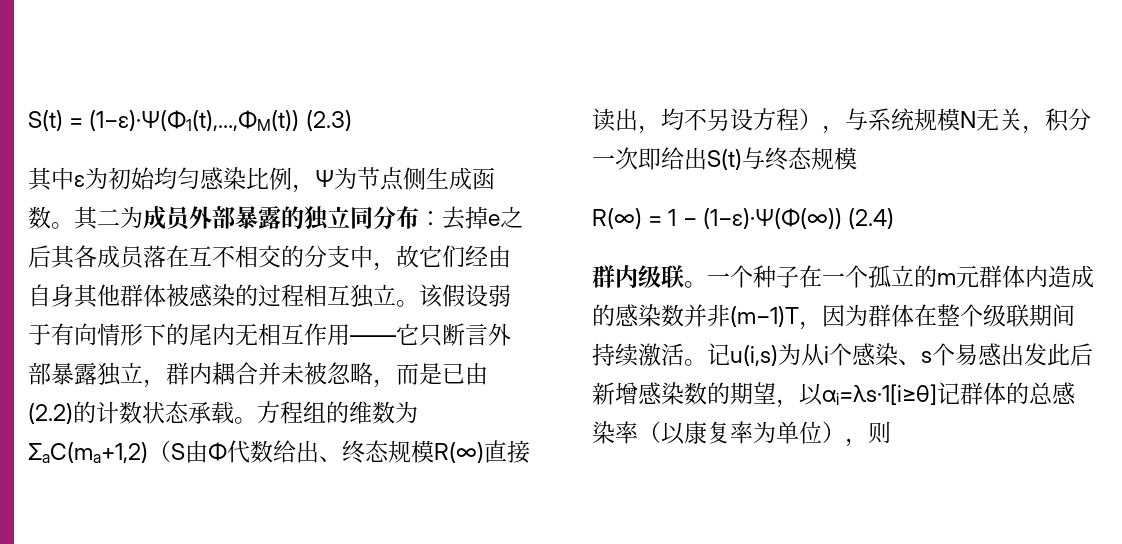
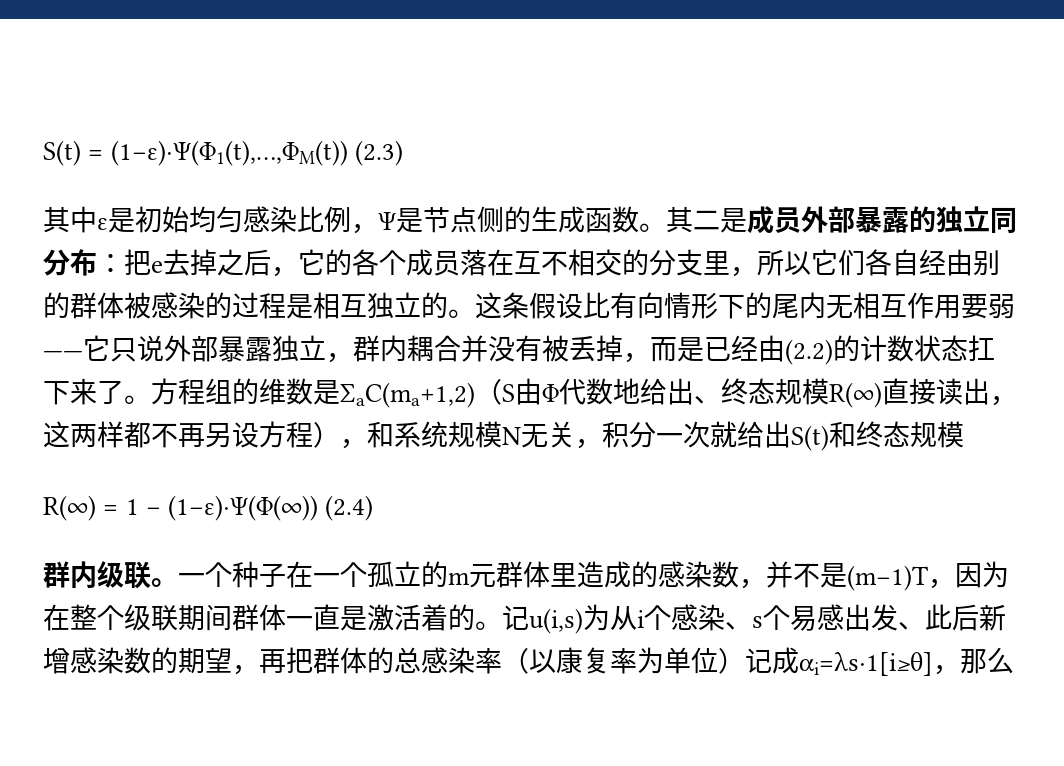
- 其中ε为初始均匀感染比例，Ψ为节点侧生成函数。
+ 其中ε是初始均匀感染比例，Ψ是节点侧的生成函数。
- 其二为成员外部暴露的独立同分布：去掉e之后其各成员落在互不相交的分支中，故它们经由自身其他群体被感染的过程相互独立。该假设弱于有向情形下的尾内无相互作用——它只断言外部暴露独立，群内耦合并未被忽略，而是已由(2.2)的计数状态承载。
+ 其二是成员外部暴露的独立同分布：把e去掉之后，它的各个成员落在互不相交的分支里，所以它们各自经由别的群体被感染的过程是相互独立的。这条假设比有向情形下的尾内无相互作用要弱——它只说外部暴露独立，群内耦合并没有被丢掉，而是已经由(2.2)的计数状态扛下来了。
- 方程组的维数为ΣaC(ma+1,2)（S由Φ代数给出、终态规模R(∞)直接读出，均不另设方程），与系统规模N无关，积分一次即给出S(t)与终态规模
+ 方程组的维数是ΣaC(ma+1,2)（S由Φ代数地给出、终态规模R(∞)直接读出，这两样都不再另设方程），和系统规模N无关，积分一次就给出S(t)和终态规模
- 一个种子在一个孤立的m元群体内造成的感染数并非(m−1)T，因为群体在整个级联期间持续激活。
+ 一个种子在一个孤立的m元群体里造成的感染数，并不是(m−1)T，因为在整个级联期间群体一直是激活着的。
- 记u(i,s)为从i个感染、s个易感出发此后新增感染数的期望，以αi=λs·1[i≥θ]记群体的总感染率（以康复率为单位），则
+ 记u(i,s)为从i个感染、s个易感出发、此后新增感染数的期望，再把群体的总感染率（以康复率为单位）记成αi=λs·1[i≥θ]，那么

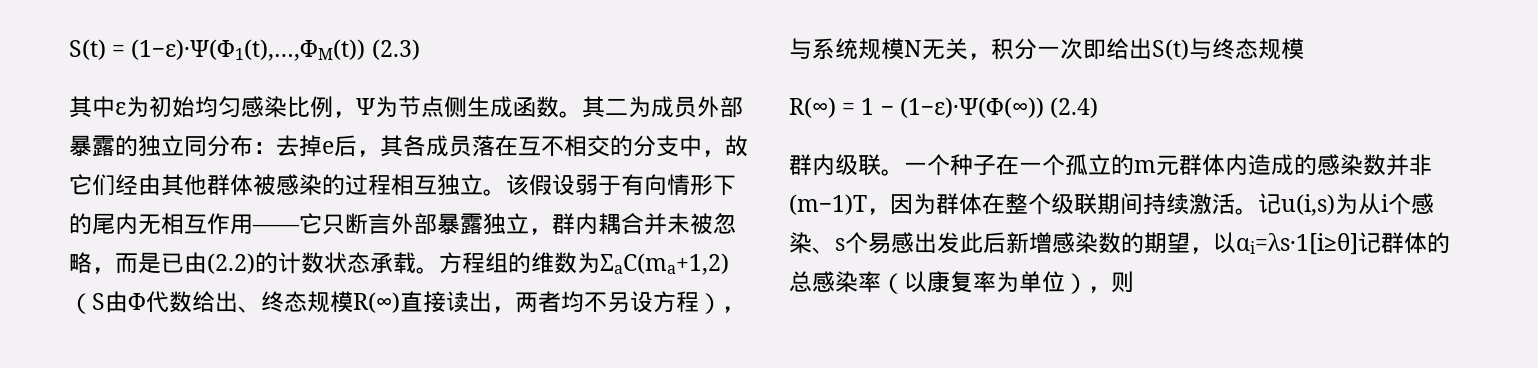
- 其中ε是初始均匀感染比例，Ψ是节点侧的生成函数。
+ 其中ε为初始均匀感染比例，Ψ为节点侧生成函数。
- 其二是成员外部暴露的独立同分布：把e去掉之后，它的各个成员落在互不相交的分支里，所以它们各自经由别的群体被感染的过程是相互独立的。这条假设比有向情形下的尾内无相互作用要弱——它只说外部暴露独立，群内耦合并没有被丢掉，而是已经由(2.2)的计数状态扛下来了。
+ 其二为成员外部暴露的独立同分布：去掉e后，其各成员落在互不相交的分支中，故它们经由其他群体被感染的过程相互独立。该假设弱于有向情形下的尾内无相互作用——它只断言外部暴露独立，群内耦合并未被忽略，而是已由(2.2)的计数状态承载。
- 方程组的维数是ΣaC(ma+1,2)（S由Φ代数地给出、终态规模R(∞)直接读出，这两样都不再另设方程），和系统规模N无关，积分一次就给出S(t)和终态规模
+ 方程组的维数为ΣaC(ma+1,2)（S由Φ代数给出、终态规模R(∞)直接读出，两者均不另设方程），与系统规模N无关，积分一次即给出S(t)与终态规模
- 一个种子在一个孤立的m元群体里造成的感染数，并不是(m−1)T，因为在整个级联期间群体一直是激活着的。
+ 一个种子在一个孤立的m元群体内造成的感染数并非(m−1)T，因为群体在整个级联期间持续激活。
- 记u(i,s)为从i个感染、s个易感出发、此后新增感染数的期望，再把群体的总感染率（以康复率为单位）记成αi=λs·1[i≥θ]，那么
+ 记u(i,s)为从i个感染、s个易感出发此后新增感染数的期望，以αi=λs·1[i≥θ]记群体的总感染率（以康复率为单位），则

